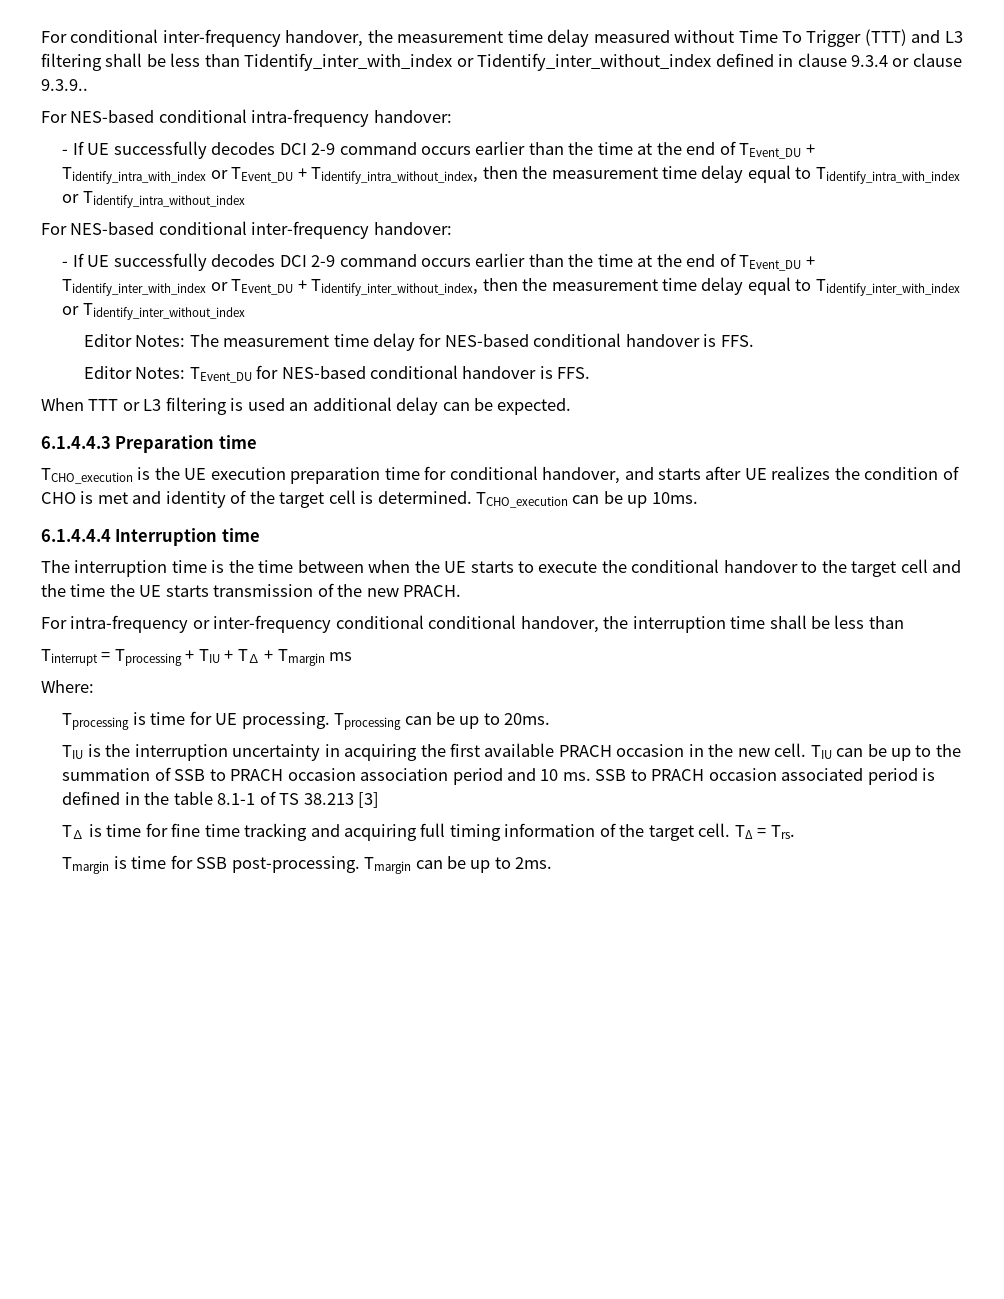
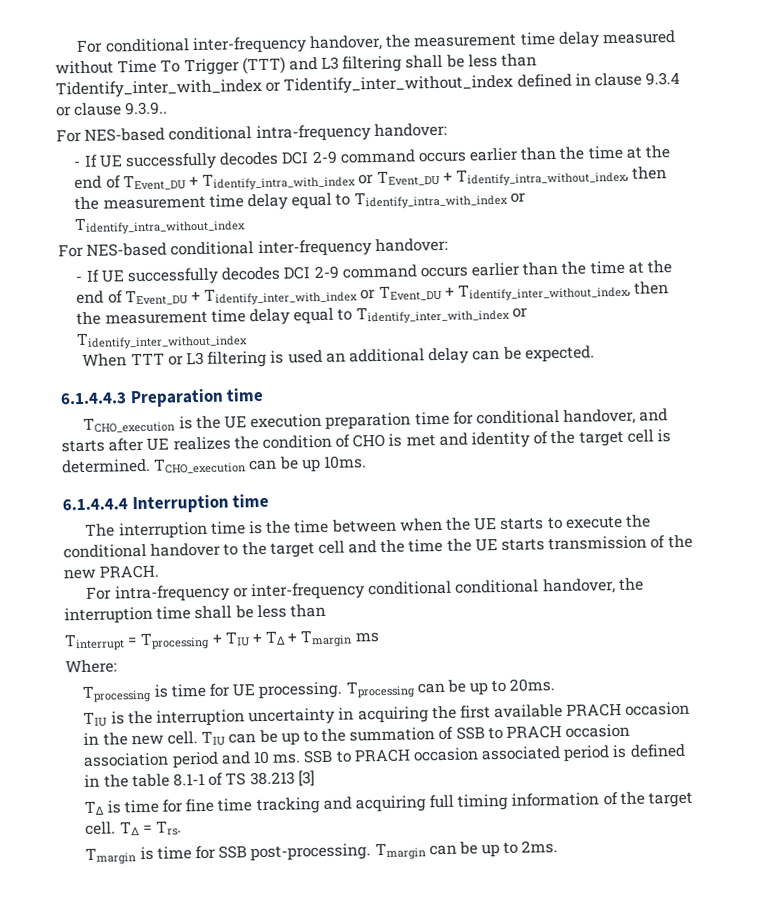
- Editor Notes: The measurement time delay for NES-based conditional handover is FFS.
- Editor Notes: TEvent_DU for NES-based conditional handover is FFS.

